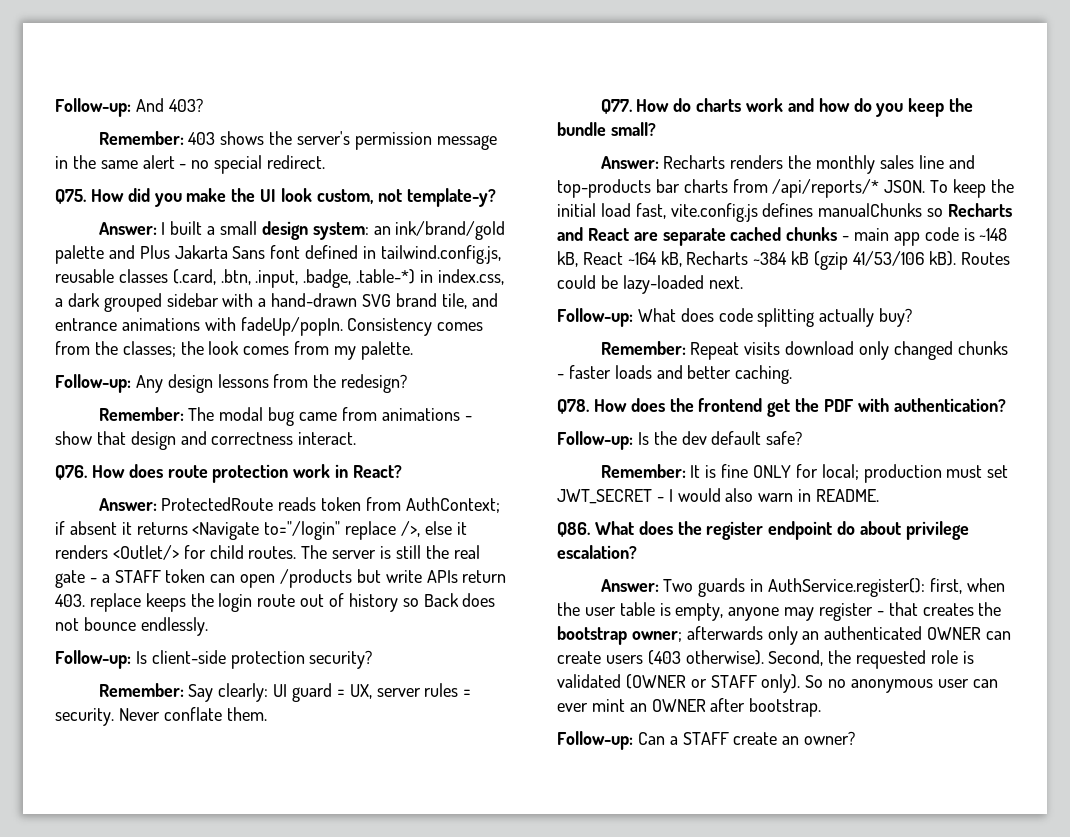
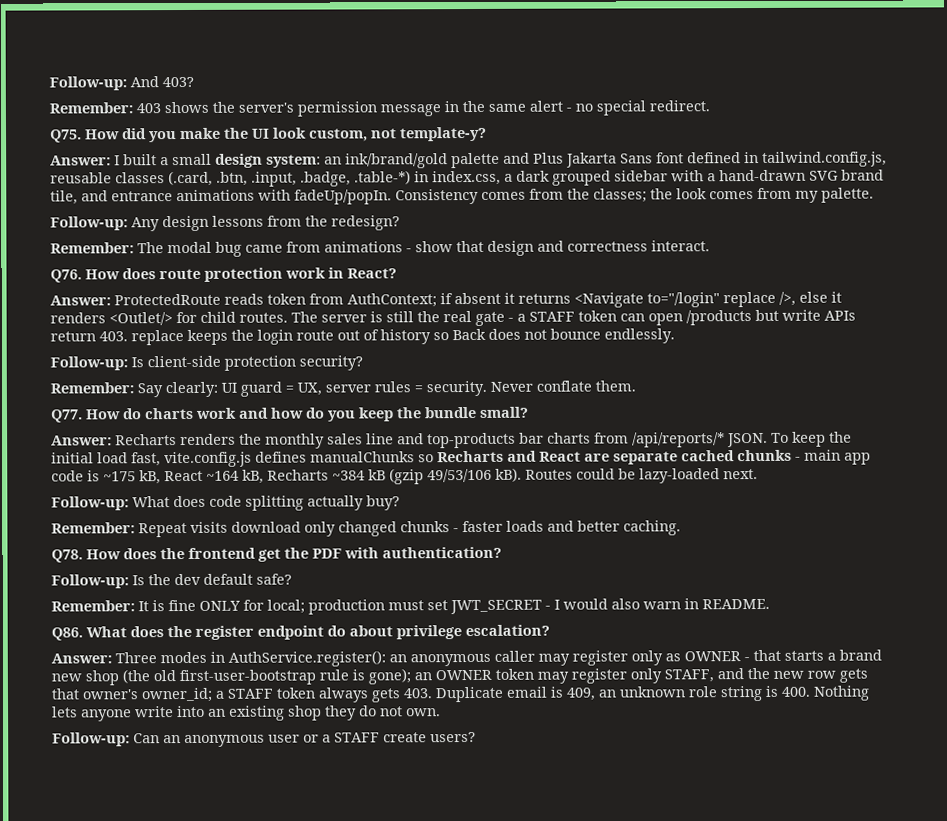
- To keep the initial load fast, vite.config.js defines manualChunks so Recharts and React are separate cached chunks - main app code is ~148 kB, React ~164 kB, Recharts ~384 kB (gzip 41/53/106 kB).
+ To keep the initial load fast, vite.config.js defines manualChunks so Recharts and React are separate cached chunks - main app code is ~175 kB, React ~164 kB, Recharts ~384 kB (gzip 49/53/106 kB).
- Answer: Two guards in AuthService.register(): first, when the user table is empty, anyone may register - that creates the bootstrap owner; afterwards only an authenticated OWNER can create users (403 otherwise). Second, the requested role is validated (OWNER or STAFF only). So no anonymous user can ever mint an OWNER after bootstrap.
- Follow-up: Can a STAFF create an owner?
+ Answer: Three modes in AuthService.register(): an anonymous caller may register only as OWNER - that starts a brand new shop (the old first-user-bootstrap rule is gone); an OWNER token may register only STAFF, and the new row gets that owner's owner_id; a STAFF token always gets 403. Duplicate email is 409, an unknown role string is 400. Nothing lets anyone write into an existing shop they do not own.
+ Follow-up: Can an anonymous user or a STAFF create users?

